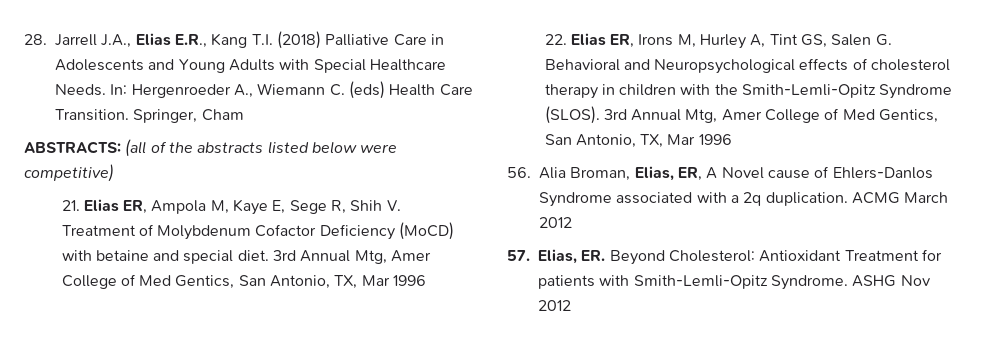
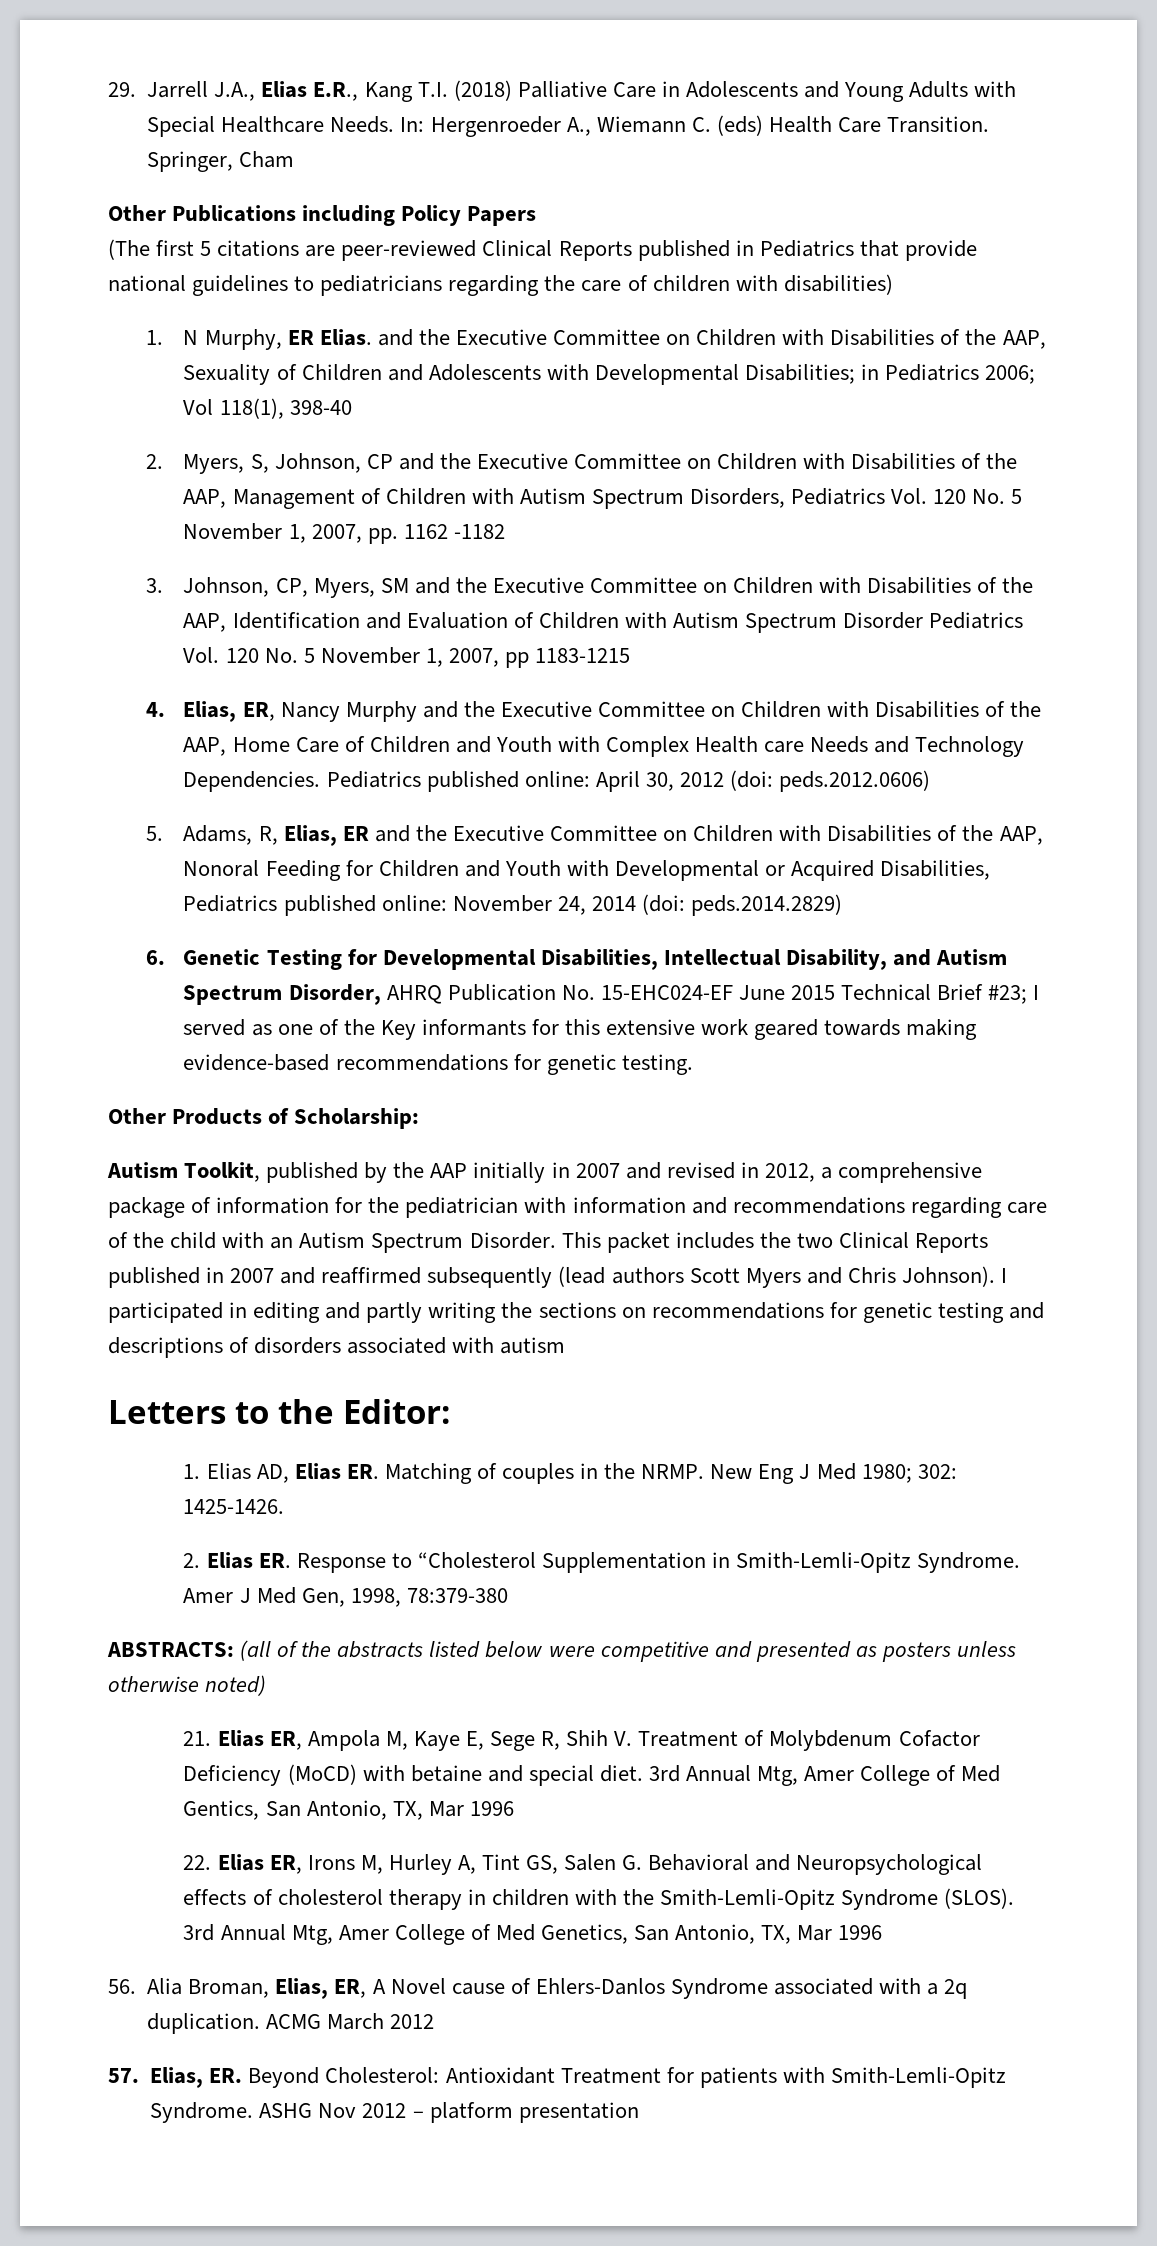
- 28. Jarrell J.A., Elias E.R., Kang T.I. (2018) Palliative Care in Adolescents and Young Adults with Special Healthcare Needs.
+ 29. Jarrell J.A., Elias E.R., Kang T.I. (2018) Palliative Care in Adolescents and Young Adults with Special Healthcare Needs.
+ Other Publications including Policy Papers
+ (The first 5 citations are peer-reviewed Clinical Reports published in Pediatrics that provide national guidelines to pediatricians regarding the care of children with disabilities)
+ 1. N Murphy, ER Elias. and the Executive Committee on Children with Disabilities of the AAP, Sexuality of Children and Adolescents with Developmental Disabilities; in Pediatrics 2006; Vol 118(1), 398-40
+ 2. Myers, S, Johnson, CP and the Executive Committee on Children with Disabilities of the AAP, Management of Children with Autism Spectrum Disorders, Pediatrics Vol. 120 No. 5 November 1, 2007, pp. 1162 -1182
+ 3. Johnson, CP, Myers, SM and the Executive Committee on Children with Disabilities of the AAP, Identification and Evaluation of Children with Autism Spectrum Disorder Pediatrics Vol. 120 No. 5 November 1, 2007, pp 1183-1215
+ 4. Elias, ER, Nancy Murphy and the Executive Committee on Children with Disabilities of the AAP, Home Care of Children and Youth with Complex Health care Needs and Technology Dependencies. Pediatrics published online: April 30, 2012 (doi: peds.2012.0606)
+ 5. Adams, R, Elias, ER and the Executive Committee on Children with Disabilities of the AAP, Nonoral Feeding for Children and Youth with Developmental or Acquired Disabilities, Pediatrics published online: November 24, 2014 (doi: peds.2014.2829)
+ 6. Genetic Testing for Developmental Disabilities, Intellectual Disability, and Autism Spectrum Disorder, AHRQ Publication No. 15-EHC024-EF June 2015 Technical Brief #23; I served as one of the Key informants for this extensive work geared towards making evidence-based recommendations for genetic testing.
+ Other Products of Scholarship:
+ Autism Toolkit, published by the AAP initially in 2007 and revised in 2012, a comprehensive package of information for the pediatrician with information and recommendations regarding care of the child with an Autism Spectrum Disorder. This packet includes the two Clinical Reports published in 2007 and reaffirmed subsequently (lead authors Scott Myers and Chris Johnson). I participated in editing and partly writing the sections on recommendations for genetic testing and descriptions of disorders associated with autism
+ Letters to the Editor:
+ 1. Elias AD, Elias ER. Matching of couples in the NRMP. New Eng J Med 1980; 302: 1425-1426.
+ 2. Elias ER. Response to “Cholesterol Supplementation in Smith-Lemli-Opitz Syndrome. Amer J Med Gen, 1998, 78:379-380
- ABSTRACTS: (all of the abstracts listed below were competitive)
+ ABSTRACTS: (all of the abstracts listed below were competitive and presented as posters unless otherwise noted)
- 22. Elias ER, Irons M, Hurley A, Tint GS, Salen G. Behavioral and Neuropsychological effects of cholesterol therapy in children with the Smith-Lemli-Opitz Syndrome (SLOS). 3rd Annual Mtg, Amer College of Med Gentics, San Antonio, TX, Mar 1996
+ 22. Elias ER, Irons M, Hurley A, Tint GS, Salen G. Behavioral and Neuropsychological effects of cholesterol therapy in children with the Smith-Lemli-Opitz Syndrome (SLOS). 3rd Annual Mtg, Amer College of Med Genetics, San Antonio, TX, Mar 1996
- ASHG Nov 2012
+ ASHG Nov 2012 – platform presentation

